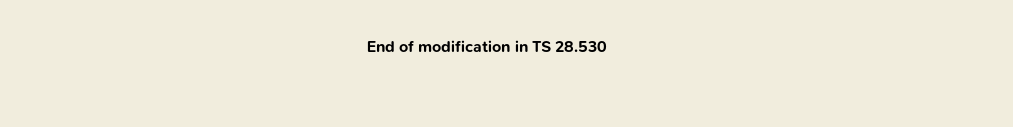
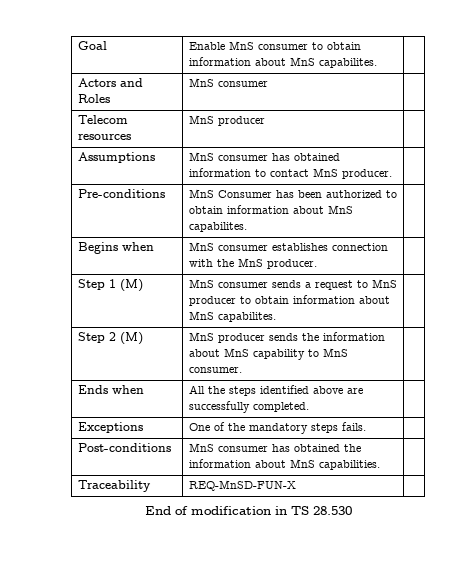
+ Goal | Enable MnS consumer to obtain information about MnS capabilites. |
+ Actors and Roles | MnS consumer |
+ Telecom resources | MnS producer |
+ Assumptions | MnS consumer has obtained information to contact MnS producer. |
+ Pre-conditions | MnS Consumer has been authorized to obtain information about MnS capabilites. |
+ Begins when | MnS consumer establishes connection with the MnS producer. |
+ Step 1 (M) | MnS consumer sends a request to MnS producer to obtain information about MnS capabilites. |
+ Step 2 (M) | MnS producer sends the information about MnS capability to MnS consumer. |
+ Ends when | All the steps identified above are successfully completed. |
+ Exceptions | One of the mandatory steps fails. |
+ Post-conditions | MnS consumer has obtained the information about MnS capabilities. |
+ Traceability | REQ-MnSD-FUN-X |

